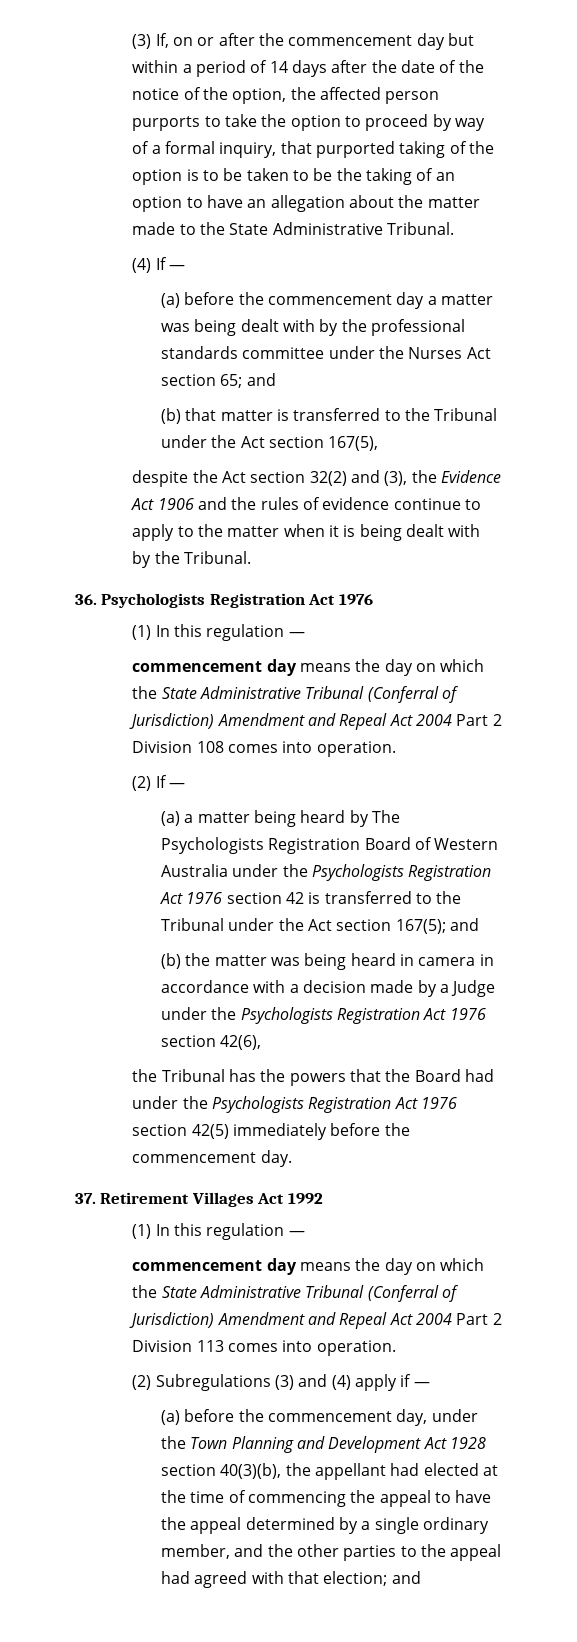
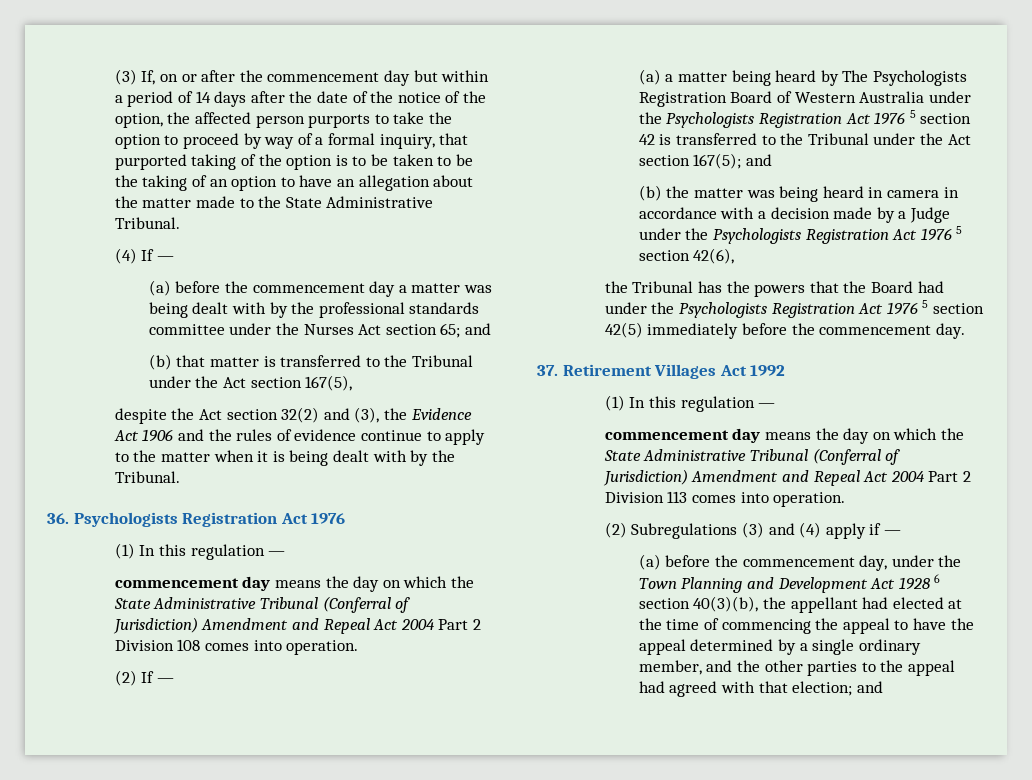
- (a) a matter being heard by The Psychologists Registration Board of Western Australia under the Psychologists Registration Act 1976 section 42 is transferred to the Tribunal under the Act section 167(5); and
+ (a) a matter being heard by The Psychologists Registration Board of Western Australia under the Psychologists Registration Act 1976 5 section 42 is transferred to the Tribunal under the Act section 167(5); and
- (b) the matter was being heard in camera in accordance with a decision made by a Judge under the Psychologists Registration Act 1976 section 42(6),
+ (b) the matter was being heard in camera in accordance with a decision made by a Judge under the Psychologists Registration Act 1976 5 section 42(6),
- the Tribunal has the powers that the Board had under the Psychologists Registration Act 1976 section 42(5) immediately before the commencement day.
+ the Tribunal has the powers that the Board had under the Psychologists Registration Act 1976 5 section 42(5) immediately before the commencement day.
- (a) before the commencement day, under the Town Planning and Development Act 1928 section 40(3)(b), the appellant had elected at the time of commencing the appeal to have the appeal determined by a single ordinary member, and the other parties to the appeal had agreed with that election; and
+ (a) before the commencement day, under the Town Planning and Development Act 1928 6 section 40(3)(b), the appellant had elected at the time of commencing the appeal to have the appeal determined by a single ordinary member, and the other parties to the appeal had agreed with that election; and

